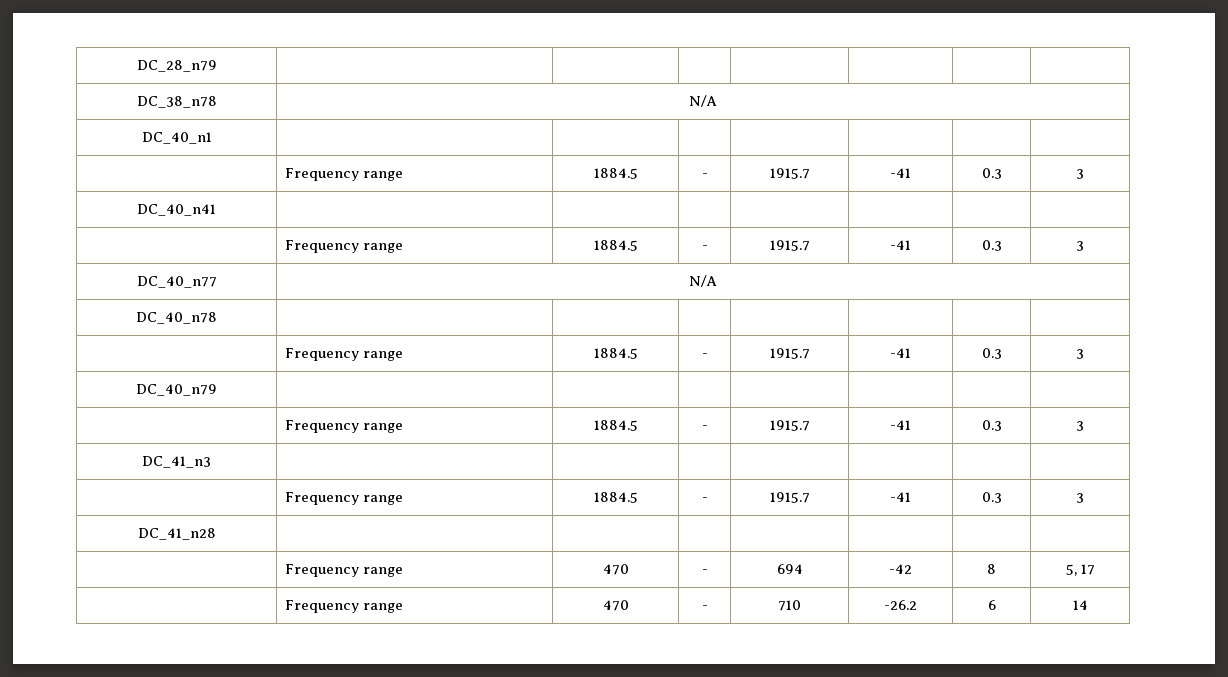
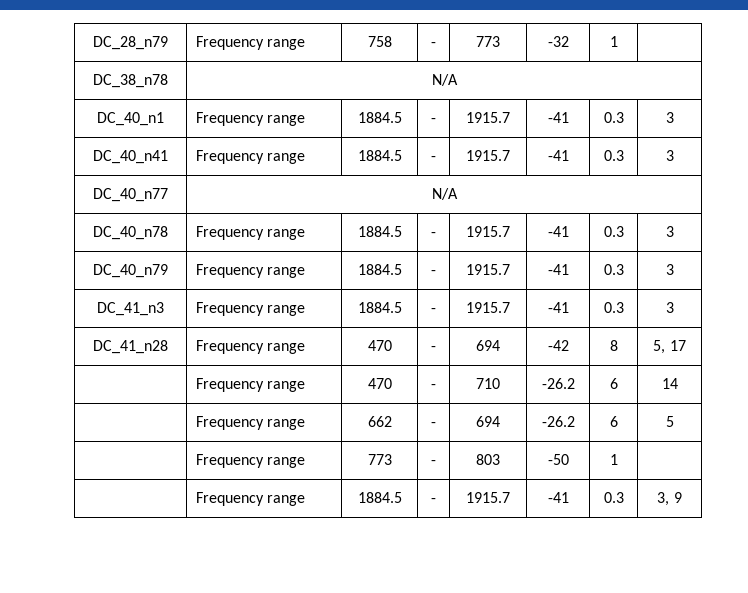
- DC_28_n79 | | | | | | |
+ DC_28_n79 | Frequency range | 758 | - | 773 | -32 | 1 |
- DC_40_n1 | | | | | | |
- | Frequency range | 1884.5 | - | 1915.7 | -41 | 0.3 | 3
+ DC_40_n1 | Frequency range | 1884.5 | - | 1915.7 | -41 | 0.3 | 3
- DC_40_n41 | | | | | | |
- | Frequency range | 1884.5 | - | 1915.7 | -41 | 0.3 | 3
+ DC_40_n41 | Frequency range | 1884.5 | - | 1915.7 | -41 | 0.3 | 3
- DC_40_n78 | | | | | | |
- | Frequency range | 1884.5 | - | 1915.7 | -41 | 0.3 | 3
+ DC_40_n78 | Frequency range | 1884.5 | - | 1915.7 | -41 | 0.3 | 3
- DC_40_n79 | | | | | | |
- | Frequency range | 1884.5 | - | 1915.7 | -41 | 0.3 | 3
+ DC_40_n79 | Frequency range | 1884.5 | - | 1915.7 | -41 | 0.3 | 3
- DC_41_n3 | | | | | | |
- | Frequency range | 1884.5 | - | 1915.7 | -41 | 0.3 | 3
+ DC_41_n3 | Frequency range | 1884.5 | - | 1915.7 | -41 | 0.3 | 3
- DC_41_n28 | | | | | | |
- | Frequency range | 470 | - | 694 | -42 | 8 | 5, 17
+ DC_41_n28 | Frequency range | 470 | - | 694 | -42 | 8 | 5, 17
+ | Frequency range | 662 | - | 694 | -26.2 | 6 | 5
+ | Frequency range | 773 | - | 803 | -50 | 1 |
+ | Frequency range | 1884.5 | - | 1915.7 | -41 | 0.3 | 3, 9

